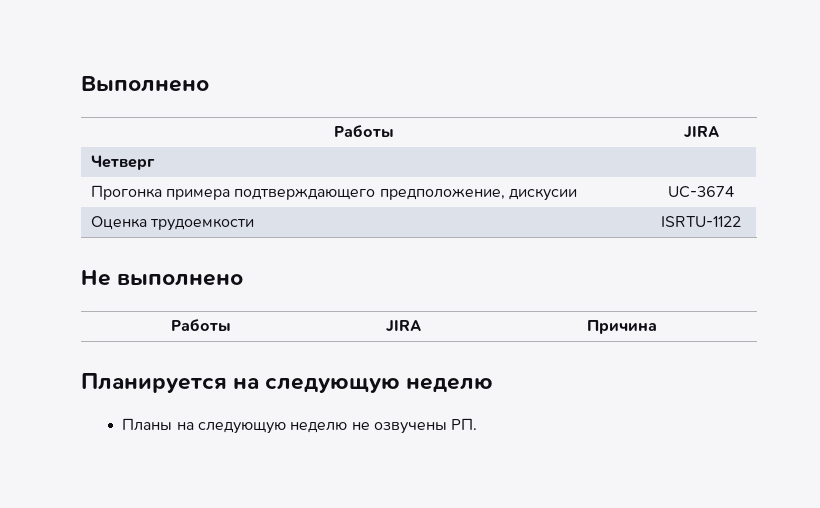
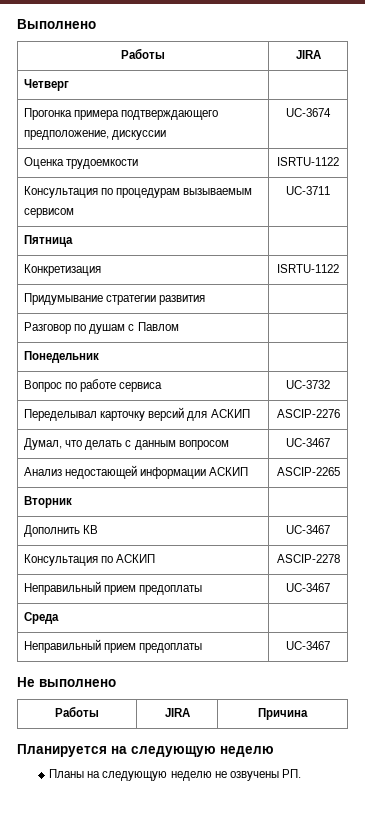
- Прогонка примера подтверждающего предположение, дискусии | UC-3674
+ Прогонка примера подтверждающего предположение, дискуссии | UC-3674
+ Консультация по процедурам вызываемым сервисом | UC-3711
+ Пятница |
+ Конкретизация | ISRTU-1122
+ Придумывание стратегии развития |
+ Разговор по душам с Павлом |
+ Понедельник |
+ Вопрос по работе сервиса | UC-3732
+ Переделывал карточку версий для АСКИП | ASCIP-2276
+ Думал, что делать с данным вопросом | UC-3467
+ Анализ недостающей информации АСКИП | ASCIP-2265
+ Вторник |
+ Дополнить КВ | UC-3467
+ Консультация по АСКИП | ASCIP-2278
+ Неправильный прием предоплаты | UC-3467
+ Среда |
+ Неправильный прием предоплаты | UC-3467

